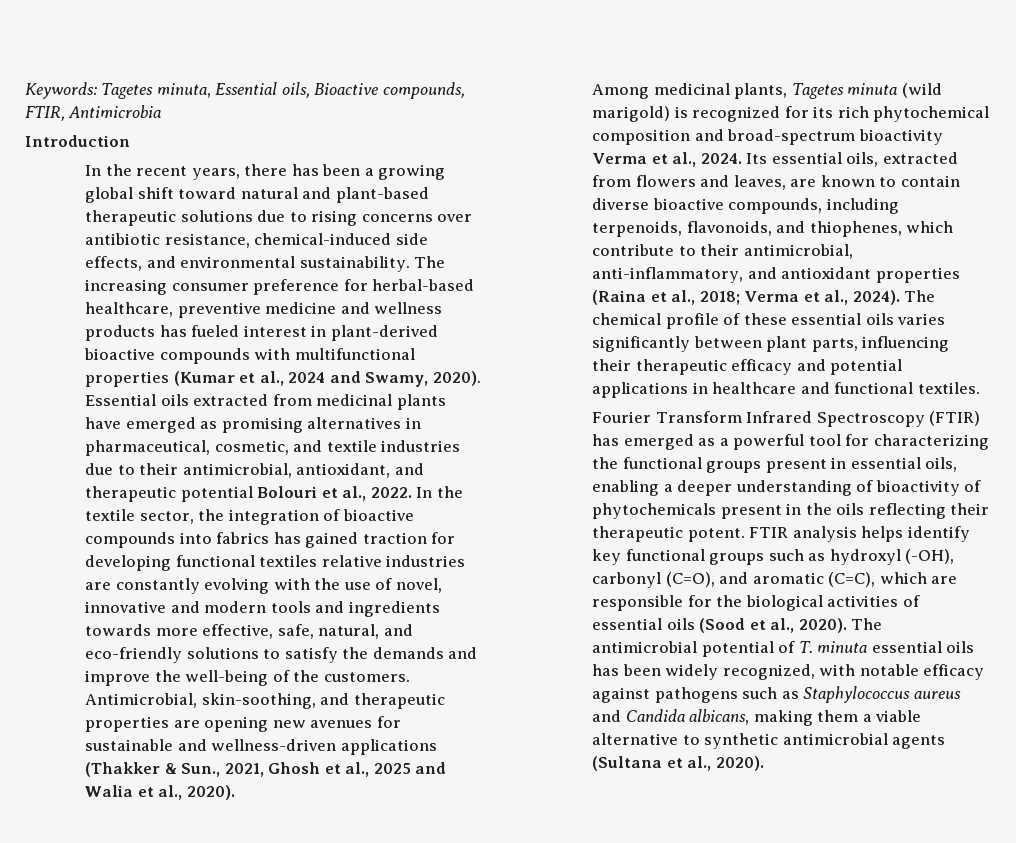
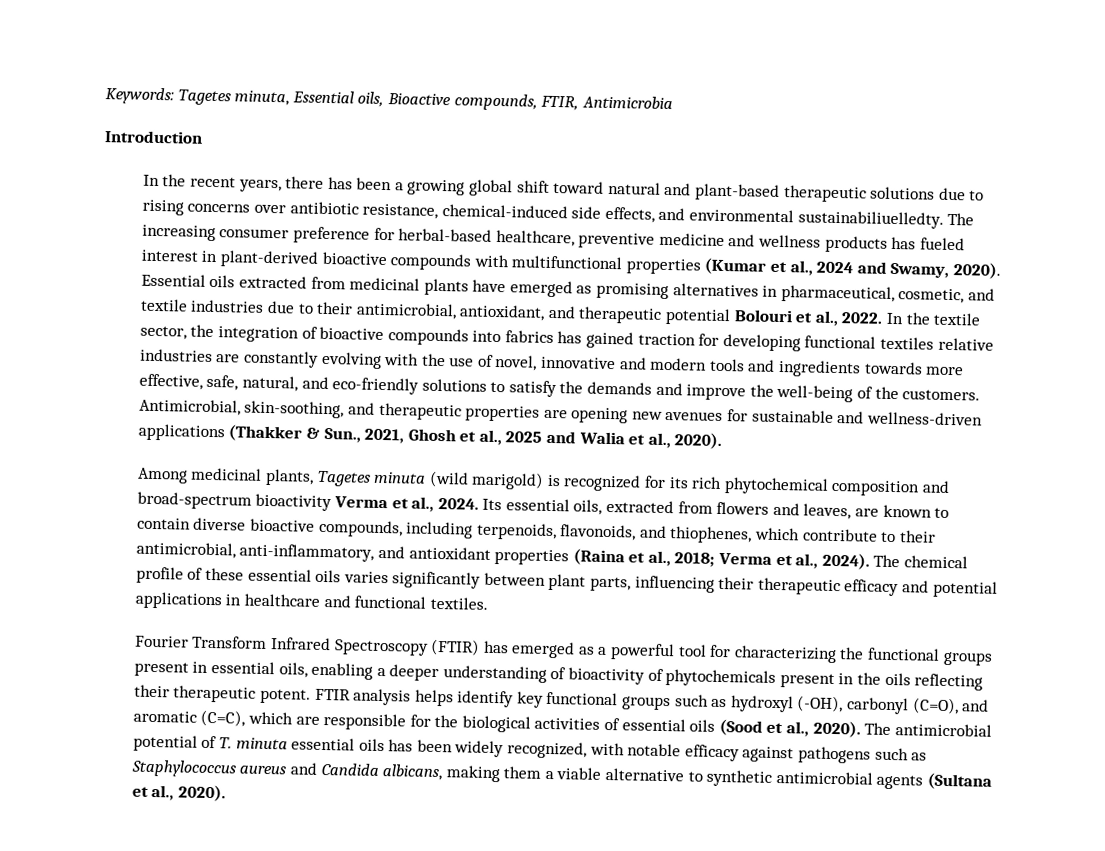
- In the recent years, there has been a growing global shift toward natural and plant-based therapeutic solutions due to rising concerns over antibiotic resistance, chemical-induced side effects, and environmental sustainability.
+ In the recent years, there has been a growing global shift toward natural and plant-based therapeutic solutions due to rising concerns over antibiotic resistance, chemical-induced side effects, and environmental sustainabiliuelledty.

